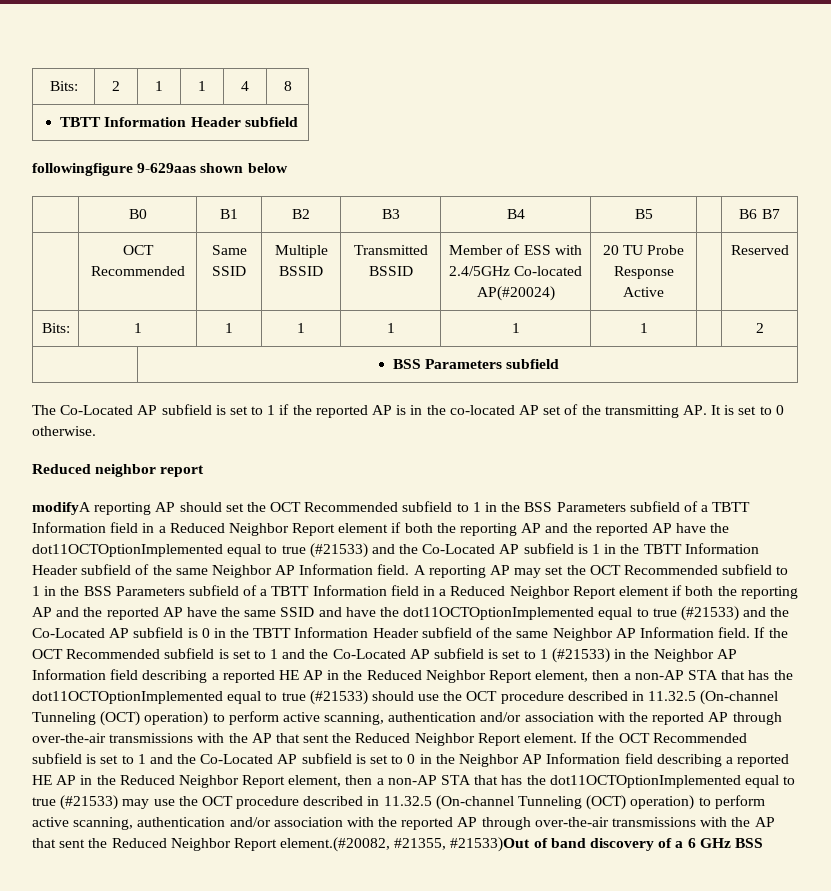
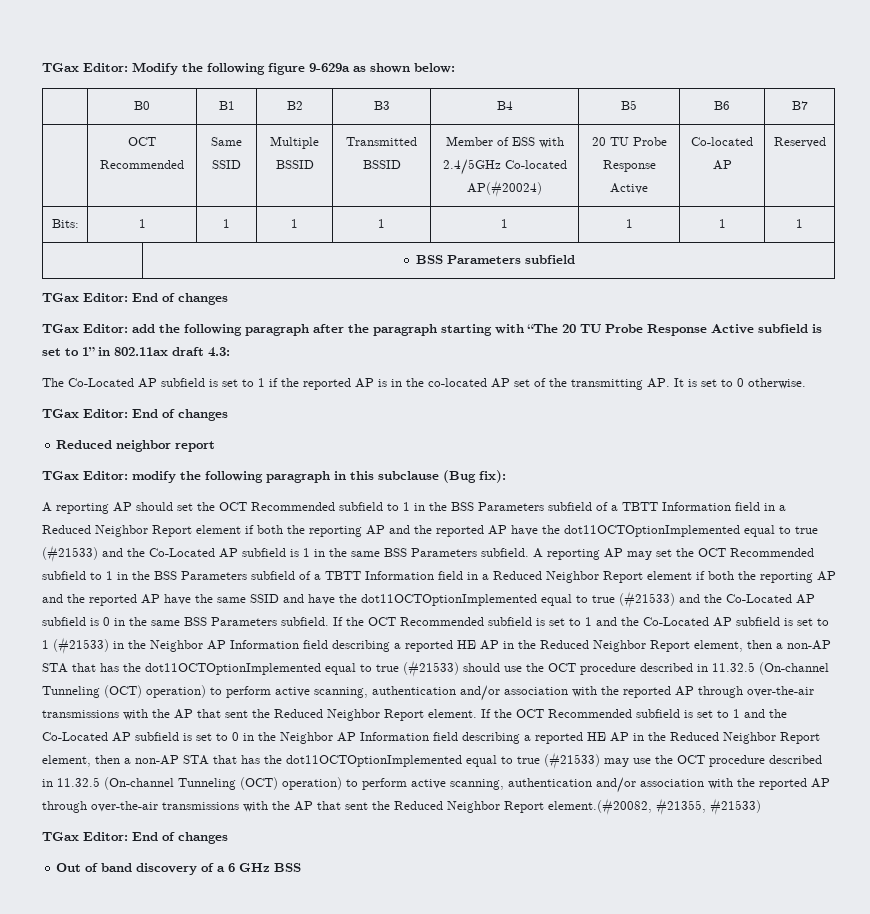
- Bits: | 2 | 1 | 1 | 4 | 8
- TBTT Information Header subfield
- followingfigure 9-629aas shown below
+ TGax Editor: Modify the following figure 9-629a as shown below:
- | B0 | B1 | B2 | B3 | B4 | B5 | | B6 B7
+ | B0 | B1 | B2 | B3 | B4 | B5 | B6 | B7
- | OCT Recommended | Same SSID | Multiple BSSID | Transmitted BSSID | Member of ESS with 2.4/5GHz Co-located AP(#20024) | 20 TU Probe Response Active | | Reserved
+ | OCT Recommended | Same SSID | Multiple BSSID | Transmitted BSSID | Member of ESS with 2.4/5GHz Co-located AP(#20024) | 20 TU Probe Response Active | Co-located AP | Reserved
- Bits: | 1 | 1 | 1 | 1 | 1 | 1 | | 2
+ Bits: | 1 | 1 | 1 | 1 | 1 | 1 | 1 | 1
  | BSS Parameters subfield
+ TGax Editor: End of changes
+ TGax Editor: add the following paragraph after the paragraph starting with “The 20 TU Probe Response Active subfield is set to 1” in 802.11ax draft 4.3:
  The Co-Located AP subfield is set to 1 if the reported AP is in the co-located AP set of the transmitting AP. It is set to 0 otherwise.
+ TGax Editor: End of changes
  Reduced neighbor report
- modifyA reporting AP should set the OCT Recommended subfield to 1 in the BSS Parameters subfield of a TBTT Information field in a Reduced Neighbor Report element if both the reporting AP and the reported AP have the dot11OCTOptionImplemented equal to true (#21533) and the Co-Located AP subfield is 1 in the TBTT Information Header subfield of the same Neighbor AP Information field.
+ TGax Editor: modify the following paragraph in this subclause (Bug fix):
+ A reporting AP should set the OCT Recommended subfield to 1 in the BSS Parameters subfield of a TBTT Information field in a Reduced Neighbor Report element if both the reporting AP and the reported AP have the dot11OCTOptionImplemented equal to true (#21533) and the Co-Located AP subfield is 1 in the same BSS Parameters subfield.
- A reporting AP may set the OCT Recommended subfield to 1 in the BSS Parameters subfield of a TBTT Information field in a Reduced Neighbor Report element if both the reporting AP and the reported AP have the same SSID and have the dot11OCTOptionImplemented equal to true (#21533) and the Co-Located AP subfield is 0 in the TBTT Information Header subfield of the same Neighbor AP Information field.
+ A reporting AP may set the OCT Recommended subfield to 1 in the BSS Parameters subfield of a TBTT Information field in a Reduced Neighbor Report element if both the reporting AP and the reported AP have the same SSID and have the dot11OCTOptionImplemented equal to true (#21533) and the Co-Located AP subfield is 0 in the same BSS Parameters subfield.
- If the OCT Recommended subfield is set to 1 and the Co-Located AP subfield is set to 0 in the Neighbor AP Information field describing a reported HE AP in the Reduced Neighbor Report element, then a non-AP STA that has the dot11OCTOptionImplemented equal to true (#21533) may use the OCT procedure described in 11.32.5 (On-channel Tunneling (OCT) operation) to perform active scanning, authentication and/or association with the reported AP through over-the-air transmissions with the AP that sent the Reduced Neighbor Report element.(#20082, #21355, #21533)Out of band discovery of a 6 GHz BSS
+ If the OCT Recommended subfield is set to 1 and the Co-Located AP subfield is set to 0 in the Neighbor AP Information field describing a reported HE AP in the Reduced Neighbor Report element, then a non-AP STA that has the dot11OCTOptionImplemented equal to true (#21533) may use the OCT procedure described in 11.32.5 (On-channel Tunneling (OCT) operation) to perform active scanning, authentication and/or association with the reported AP through over-the-air transmissions with the AP that sent the Reduced Neighbor Report element.(#20082, #21355, #21533)
+ TGax Editor: End of changes
+ Out of band discovery of a 6 GHz BSS

